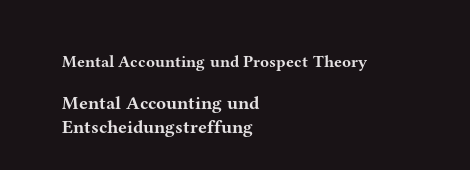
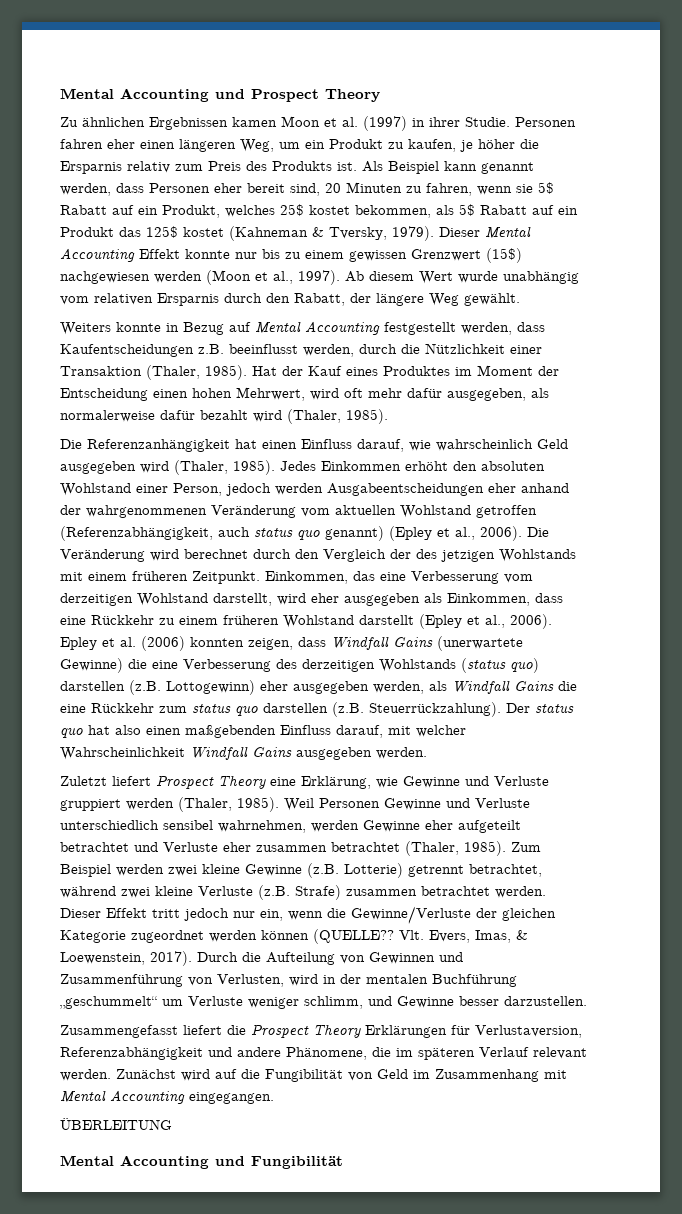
- Mental Accounting und Entscheidungstreffung
+ Zu ähnlichen Ergebnissen kamen Moon et al. (1997) in ihrer Studie. Personen fahren eher einen längeren Weg, um ein Produkt zu kaufen, je höher die Ersparnis relativ zum Preis des Produkts ist. Als Beispiel kann genannt werden, dass Personen eher bereit sind, 20 Minuten zu fahren, wenn sie 5$ Rabatt auf ein Produkt, welches 25$ kostet bekommen, als 5$ Rabatt auf ein Produkt das 125$ kostet (Kahneman & Tversky, 1979). Dieser Mental Accounting Effekt konnte nur bis zu einem gewissen Grenzwert (15$) nachgewiesen werden (Moon et al., 1997). Ab diesem Wert wurde unabhängig vom relativen Ersparnis durch den Rabatt, der längere Weg gewählt.
+ Weiters konnte in Bezug auf Mental Accounting festgestellt werden, dass Kaufentscheidungen z.B. beeinflusst werden, durch die Nützlichkeit einer Transaktion (Thaler, 1985). Hat der Kauf eines Produktes im Moment der Entscheidung einen hohen Mehrwert, wird oft mehr dafür ausgegeben, als normalerweise dafür bezahlt wird (Thaler, 1985).
+ Die Referenzanhängigkeit hat einen Einfluss darauf, wie wahrscheinlich Geld ausgegeben wird (Thaler, 1985). Jedes Einkommen erhöht den absoluten Wohlstand einer Person, jedoch werden Ausgabeentscheidungen eher anhand der wahrgenommenen Veränderung vom aktuellen Wohlstand getroffen (Referenzabhängigkeit, auch status quo genannt) (Epley et al., 2006). Die Veränderung wird berechnet durch den Vergleich der des jetzigen Wohlstands mit einem früheren Zeitpunkt. Einkommen, das eine Verbesserung vom derzeitigen Wohlstand darstellt, wird eher ausgegeben als Einkommen, dass eine Rückkehr zu einem früheren Wohlstand darstellt (Epley et al., 2006). Epley et al. (2006) konnten zeigen, dass Windfall Gains (unerwartete Gewinne) die eine Verbesserung des derzeitigen Wohlstands (status quo) darstellen (z.B. Lottogewinn) eher ausgegeben werden, als Windfall Gains die eine Rückkehr zum status quo darstellen (z.B. Steuerrückzahlung). Der status quo hat also einen maßgebenden Einfluss darauf, mit welcher Wahrscheinlichkeit Windfall Gains ausgegeben werden.
+ Zuletzt liefert Prospect Theory eine Erklärung, wie Gewinne und Verluste gruppiert werden (Thaler, 1985). Weil Personen Gewinne und Verluste unterschiedlich sensibel wahrnehmen, werden Gewinne eher aufgeteilt betrachtet und Verluste eher zusammen betrachtet (Thaler, 1985). Zum Beispiel werden zwei kleine Gewinne (z.B. Lotterie) getrennt betrachtet, während zwei kleine Verluste (z.B. Strafe) zusammen betrachtet werden. Dieser Effekt tritt jedoch nur ein, wenn die Gewinne/Verluste der gleichen Kategorie zugeordnet werden können (QUELLE?? Vlt. Evers, Imas, & Loewenstein, 2017). Durch die Aufteilung von Gewinnen und Zusammenführung von Verlusten, wird in der mentalen Buchführung „geschummelt“ um Verluste weniger schlimm, und Gewinne besser darzustellen.
+ Zusammengefasst liefert die Prospect Theory Erklärungen für Verlustaversion, Referenzabhängigkeit und andere Phänomene, die im späteren Verlauf relevant werden. Zunächst wird auf die Fungibilität von Geld im Zusammenhang mit Mental Accounting eingegangen.
+ ÜBERLEITUNG
+ Mental Accounting und Fungibilität

